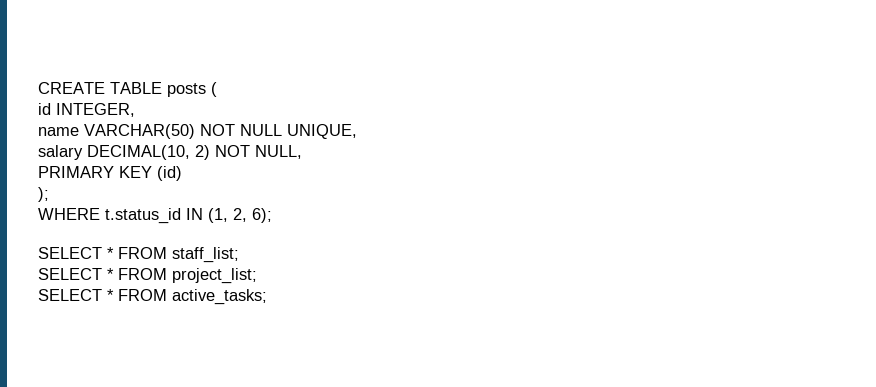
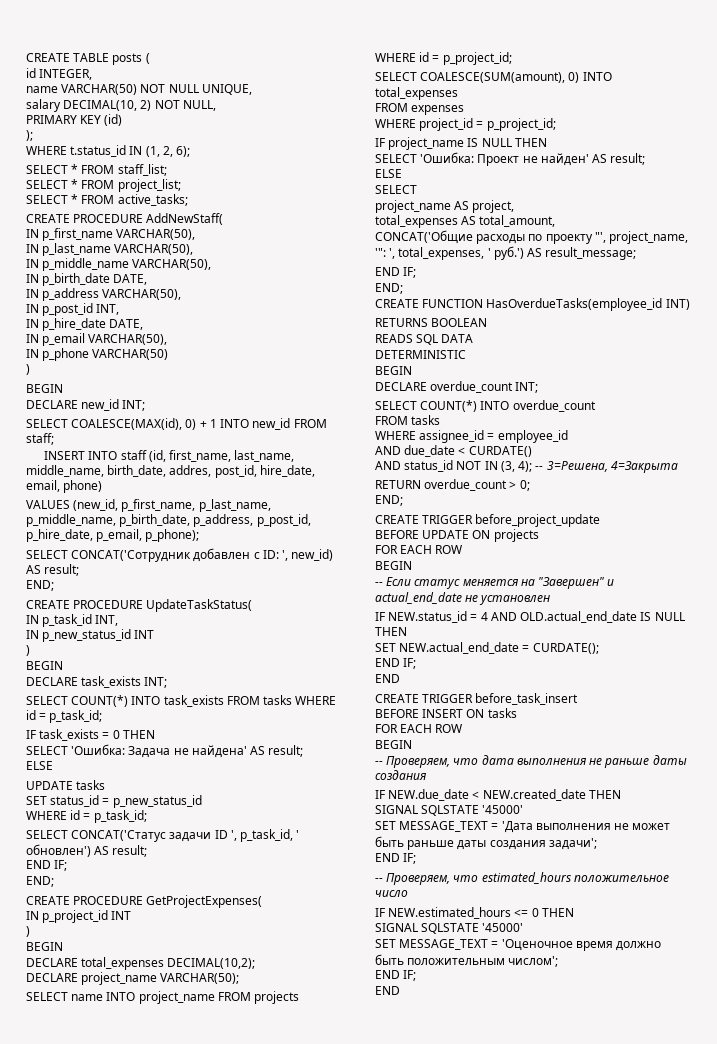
+ CREATE PROCEDURE AddNewStaff(
+ IN p_first_name VARCHAR(50),
+ IN p_last_name VARCHAR(50),
+ IN p_middle_name VARCHAR(50),
+ IN p_birth_date DATE,
+ IN p_address VARCHAR(50),
+ IN p_post_id INT,
+ IN p_hire_date DATE,
+ IN p_email VARCHAR(50),
+ IN p_phone VARCHAR(50)
+ )
+ BEGIN
+ DECLARE new_id INT;
+ SELECT COALESCE(MAX(id), 0) + 1 INTO new_id FROM staff;
+ INSERT INTO staff (id, first_name, last_name, middle_name, birth_date, addres, post_id, hire_date, email, phone)
+ VALUES (new_id, p_first_name, p_last_name, p_middle_name, p_birth_date, p_address, p_post_id, p_hire_date, p_email, p_phone);
+ SELECT CONCAT('Сотрудник добавлен с ID: ', new_id) AS result;
+ END;
+ CREATE PROCEDURE UpdateTaskStatus(
+ IN p_task_id INT,
+ IN p_new_status_id INT
+ )
+ BEGIN
+ DECLARE task_exists INT;
+ SELECT COUNT(*) INTO task_exists FROM tasks WHERE id = p_task_id;
+ IF task_exists = 0 THEN
+ SELECT 'Ошибка: Задача не найдена' AS result;
+ ELSE
+ UPDATE tasks
+ SET status_id = p_new_status_id
+ WHERE id = p_task_id;
+ SELECT CONCAT('Статус задачи ID ', p_task_id, ' обновлен') AS result;
+ END IF;
+ END;
+ CREATE PROCEDURE GetProjectExpenses(
+ IN p_project_id INT
+ )
+ BEGIN
+ DECLARE total_expenses DECIMAL(10,2);
+ DECLARE project_name VARCHAR(50);
+ SELECT name INTO project_name FROM projects WHERE id = p_project_id;
+ SELECT COALESCE(SUM(amount), 0) INTO total_expenses
+ FROM expenses
+ WHERE project_id = p_project_id;
+ IF project_name IS NULL THEN
+ SELECT 'Ошибка: Проект не найден' AS result;
+ ELSE
+ SELECT
+ project_name AS project,
+ total_expenses AS total_amount,
+ CONCAT('Общие расходы по проекту "', project_name, '": ', total_expenses, ' руб.') AS result_message;
+ END IF;
+ END;
+ CREATE FUNCTION HasOverdueTasks(employee_id INT)
+ RETURNS BOOLEAN
+ READS SQL DATA
+ DETERMINISTIC
+ BEGIN
+ DECLARE overdue_count INT;
+ SELECT COUNT(*) INTO overdue_count
+ FROM tasks
+ WHERE assignee_id = employee_id
+ AND due_date < CURDATE()
+ AND status_id NOT IN (3, 4); -- 3=Решена, 4=Закрыта
+ RETURN overdue_count > 0;
+ END;
+ CREATE TRIGGER before_project_update
+ BEFORE UPDATE ON projects
+ FOR EACH ROW
+ BEGIN
+ -- Если статус меняется на "Завершен" и actual_end_date не установлен
+ IF NEW.status_id = 4 AND OLD.actual_end_date IS NULL THEN
+ SET NEW.actual_end_date = CURDATE();
+ END IF;
+ END
+ CREATE TRIGGER before_task_insert
+ BEFORE INSERT ON tasks
+ FOR EACH ROW
+ BEGIN
+ -- Проверяем, что дата выполнения не раньше даты создания
+ IF NEW.due_date < NEW.created_date THEN
+ SIGNAL SQLSTATE '45000'
+ SET MESSAGE_TEXT = 'Дата выполнения не может быть раньше даты создания задачи';
+ END IF;
+ -- Проверяем, что estimated_hours положительное число
+ IF NEW.estimated_hours <= 0 THEN
+ SIGNAL SQLSTATE '45000'
+ SET MESSAGE_TEXT = 'Оценочное время должно быть положительным числом';
+ END IF;
+ END

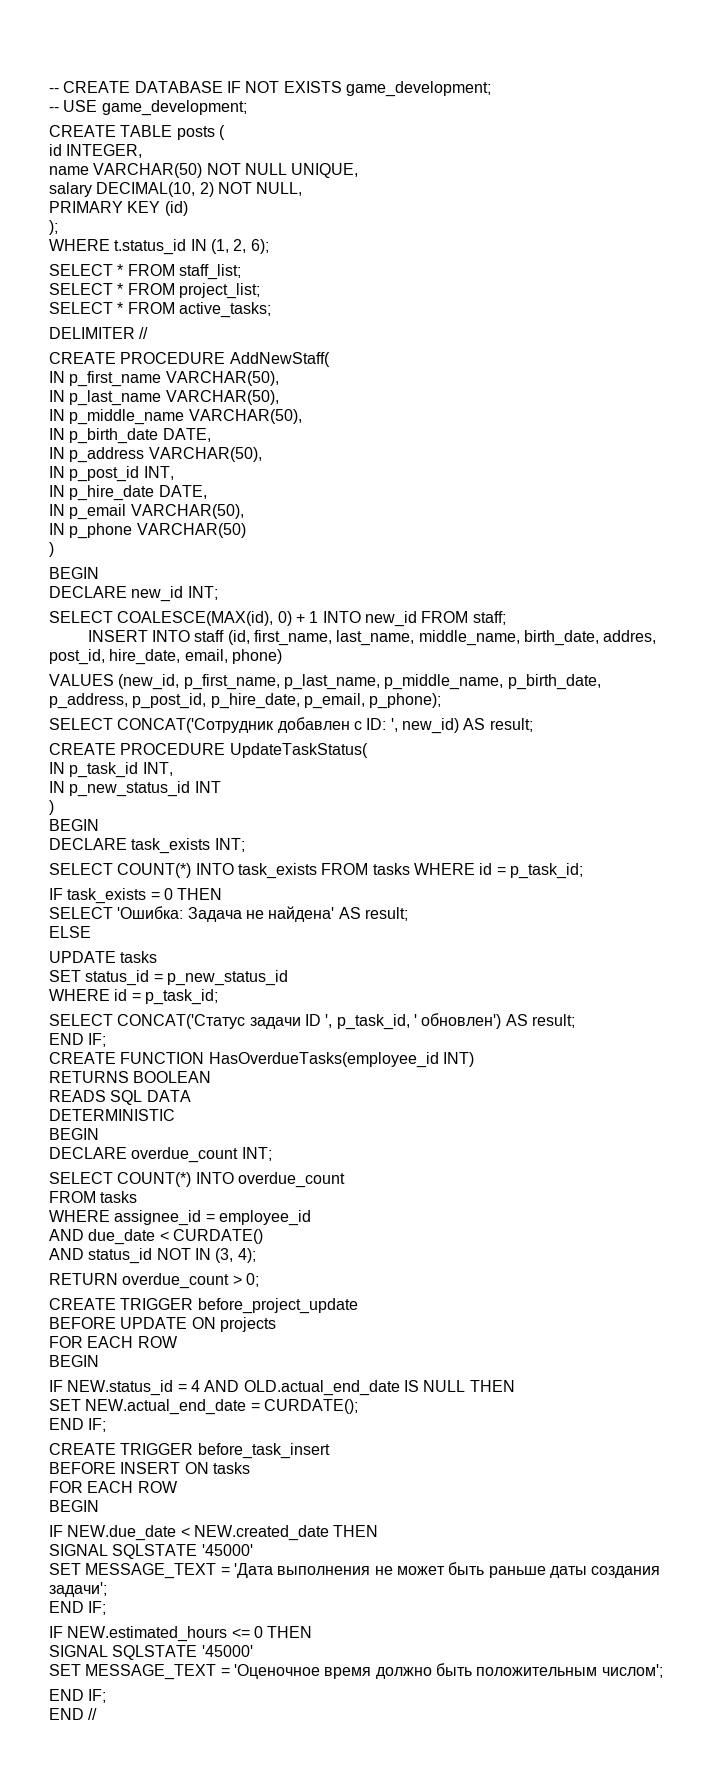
+ -- CREATE DATABASE IF NOT EXISTS game_development;
+ -- USE game_development;
+ DELIMITER //
  SELECT CONCAT('Сотрудник добавлен с ID: ', new_id) AS result;
- END;
  SELECT CONCAT('Статус задачи ID ', p_task_id, ' обновлен') AS result;
  END IF;
- END;
- CREATE PROCEDURE GetProjectExpenses(
- IN p_project_id INT
- )
- BEGIN
- DECLARE total_expenses DECIMAL(10,2);
- DECLARE project_name VARCHAR(50);
- SELECT name INTO project_name FROM projects WHERE id = p_project_id;
- SELECT COALESCE(SUM(amount), 0) INTO total_expenses
- FROM expenses
- WHERE project_id = p_project_id;
- IF project_name IS NULL THEN
- SELECT 'Ошибка: Проект не найден' AS result;
- ELSE
- SELECT
- project_name AS project,
- total_expenses AS total_amount,
- CONCAT('Общие расходы по проекту "', project_name, '": ', total_expenses, ' руб.') AS result_message;
- END IF;
- END;
- AND status_id NOT IN (3, 4); -- 3=Решена, 4=Закрыта
+ AND status_id NOT IN (3, 4);
  RETURN overdue_count > 0;
- END;
- -- Если статус меняется на "Завершен" и actual_end_date не установлен
  SET NEW.actual_end_date = CURDATE();
  END IF;
- END
- -- Проверяем, что дата выполнения не раньше даты создания
- -- Проверяем, что estimated_hours положительное число
  SET MESSAGE_TEXT = 'Оценочное время должно быть положительным числом';
  END IF;
- END
+ END //

